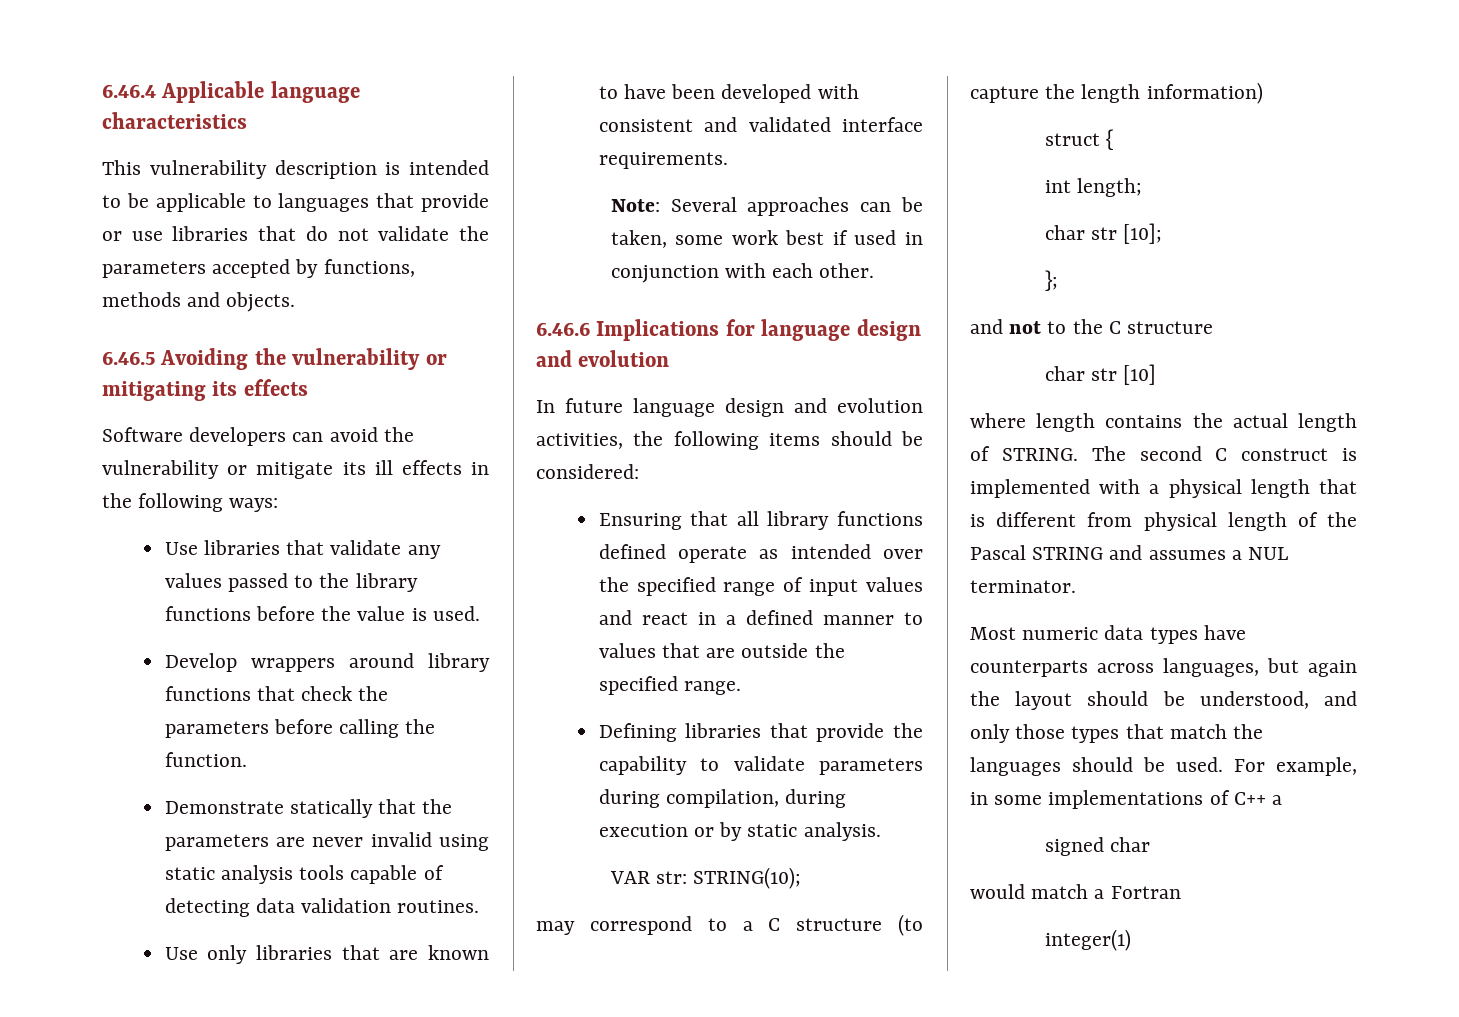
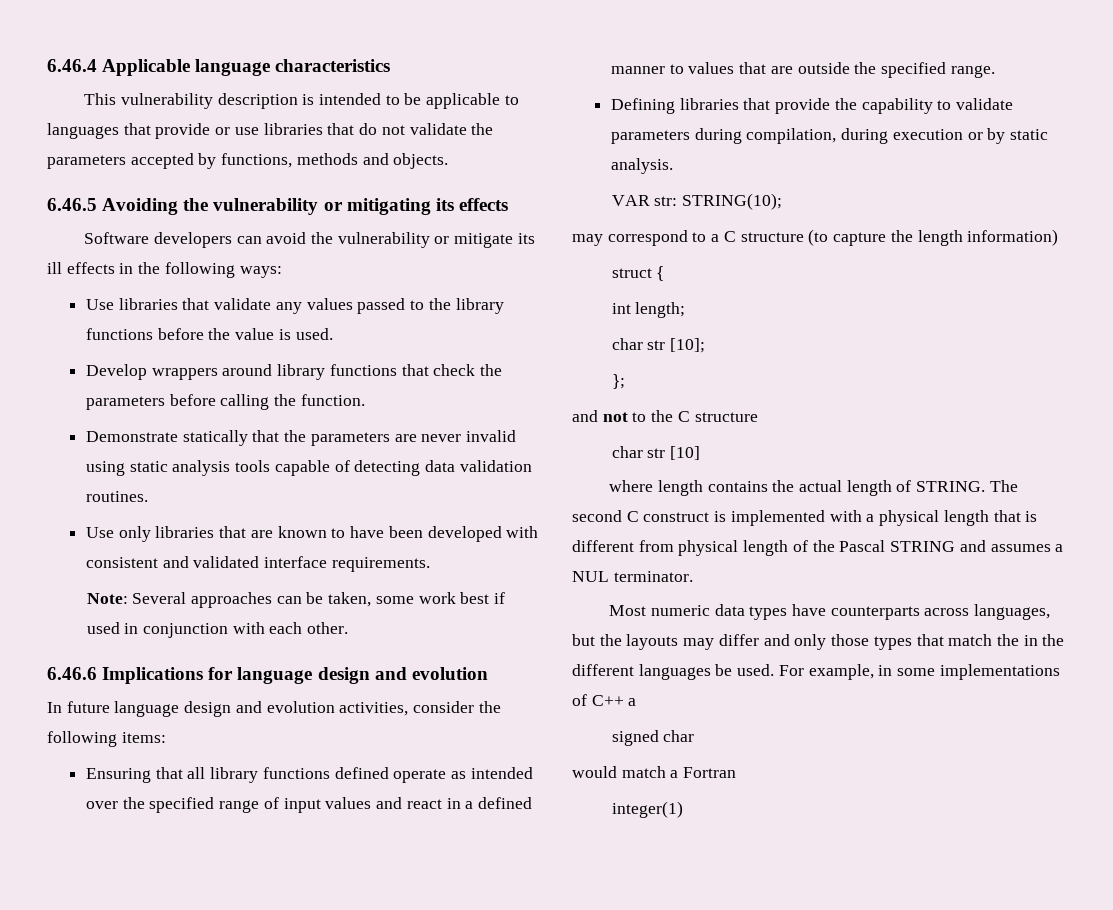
- In future language design and evolution activities, the following items should be considered:
+ In future language design and evolution activities, consider the following items:
- Most numeric data types have counterparts across languages, but again the layout should be understood, and only those types that match the languages should be used.
+ Most numeric data types have counterparts across languages, but the layouts may differ and only those types that match the in the different languages be used.

